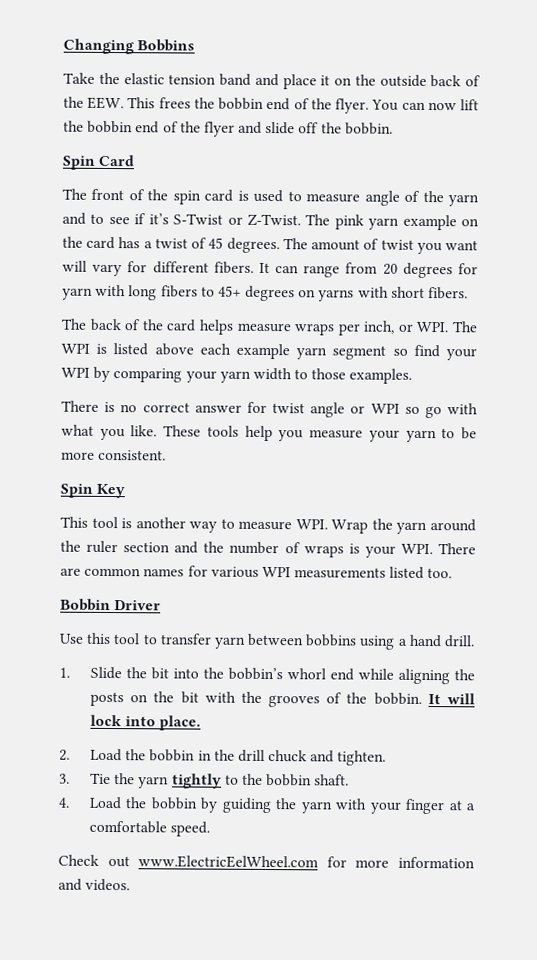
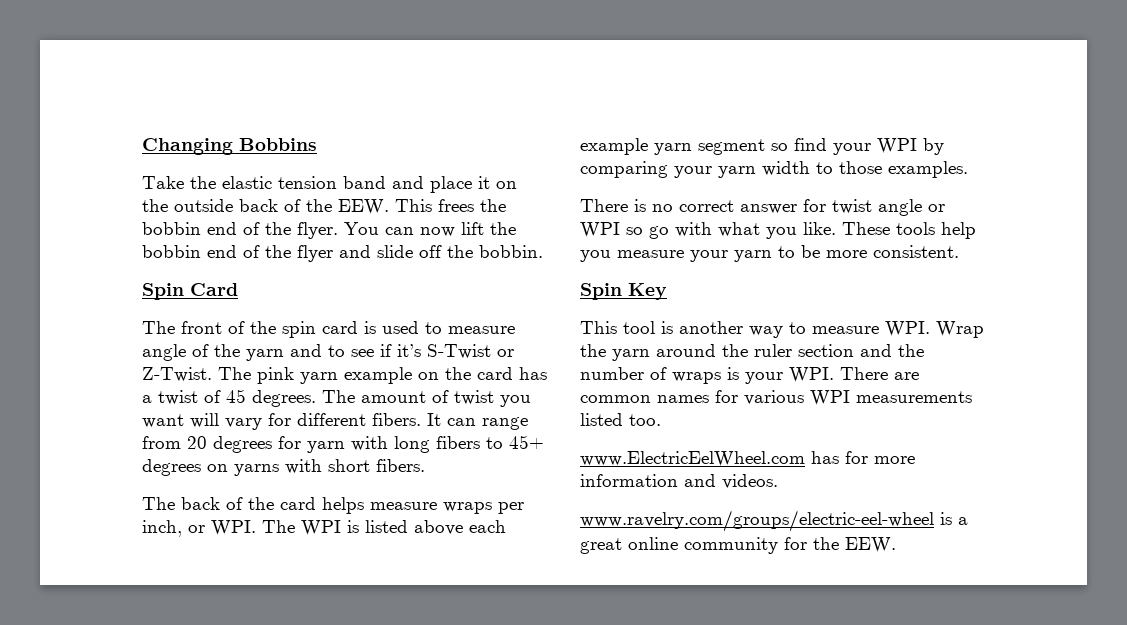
- Bobbin Driver
- Use this tool to transfer yarn between bobbins using a hand drill.
- 1. Slide the bit into the bobbin’s whorl end while aligning the posts on the bit with the grooves of the bobbin. It will lock into place.
- 2. Load the bobbin in the drill chuck and tighten.
- 3. Tie the yarn tightly to the bobbin shaft.
- 4. Load the bobbin by guiding the yarn with your finger at a comfortable speed.
- Check out www.ElectricEelWheel.com for more information and videos.
+ www.ElectricEelWheel.com has for more information and videos.
+ www.ravelry.com/groups/electric-eel-wheel is a great online community for the EEW.

